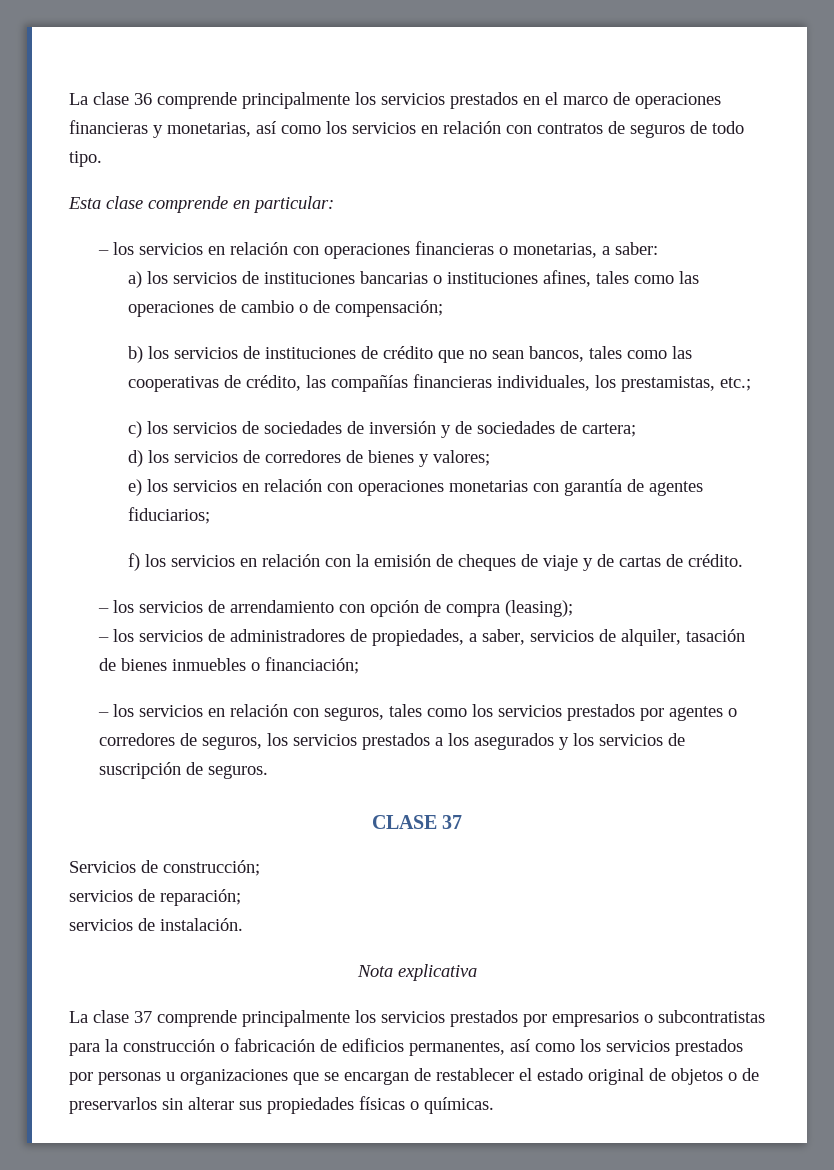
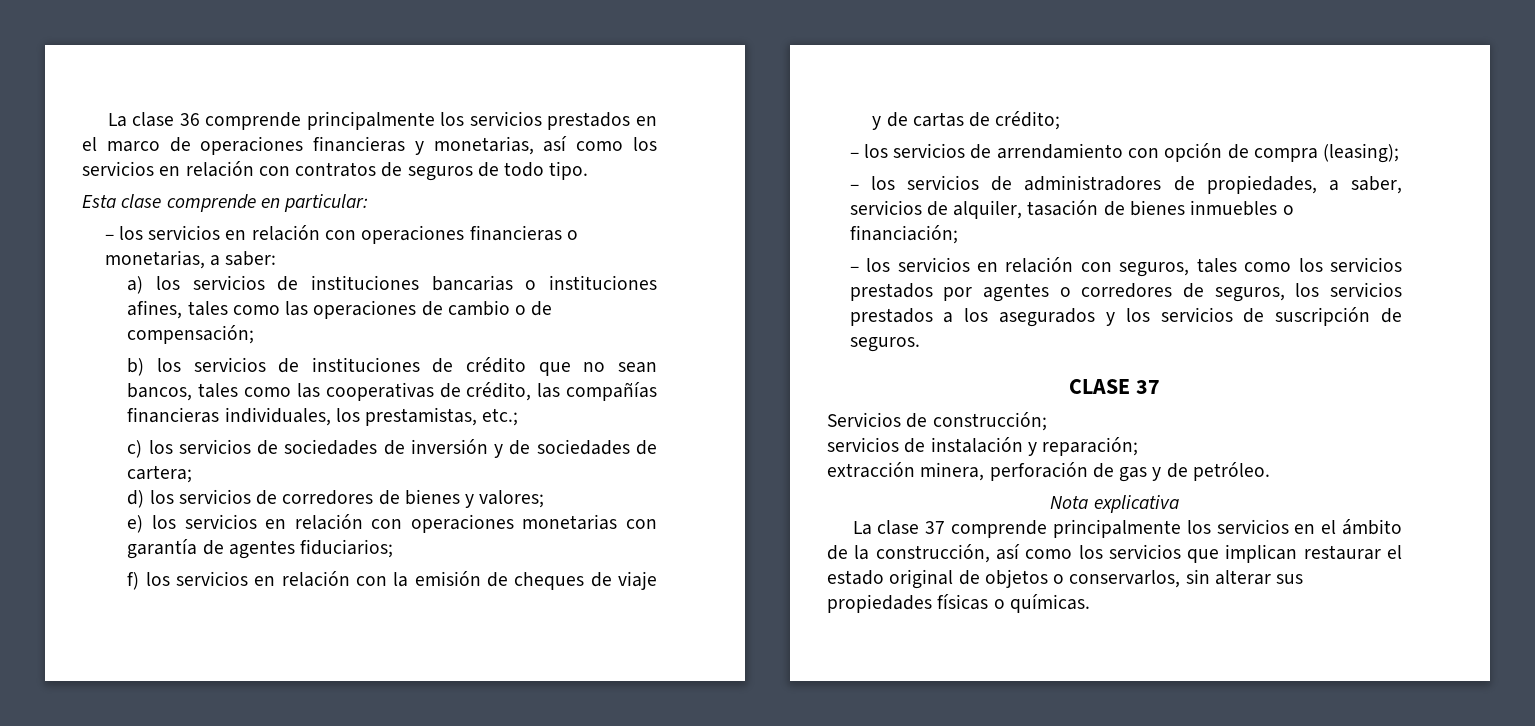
- f) los servicios en relación con la emisión de cheques de viaje y de cartas de crédito.
+ f) los servicios en relación con la emisión de cheques de viaje y de cartas de crédito;
- servicios de reparación;
+ servicios de instalación y reparación;
- servicios de instalación.
+ extracción minera, perforación de gas y de petróleo.
- La clase 37 comprende principalmente los servicios prestados por empresarios o subcontratistas para la construcción o fabricación de edificios permanentes, así como los servicios prestados por personas u organizaciones que se encargan de restablecer el estado original de objetos o de preservarlos sin alterar sus propiedades físicas o químicas.
+ La clase 37 comprende principalmente los servicios en el ámbito de la construcción, así como los servicios que implican restaurar el estado original de objetos o conservarlos, sin alterar sus propiedades físicas o químicas.

